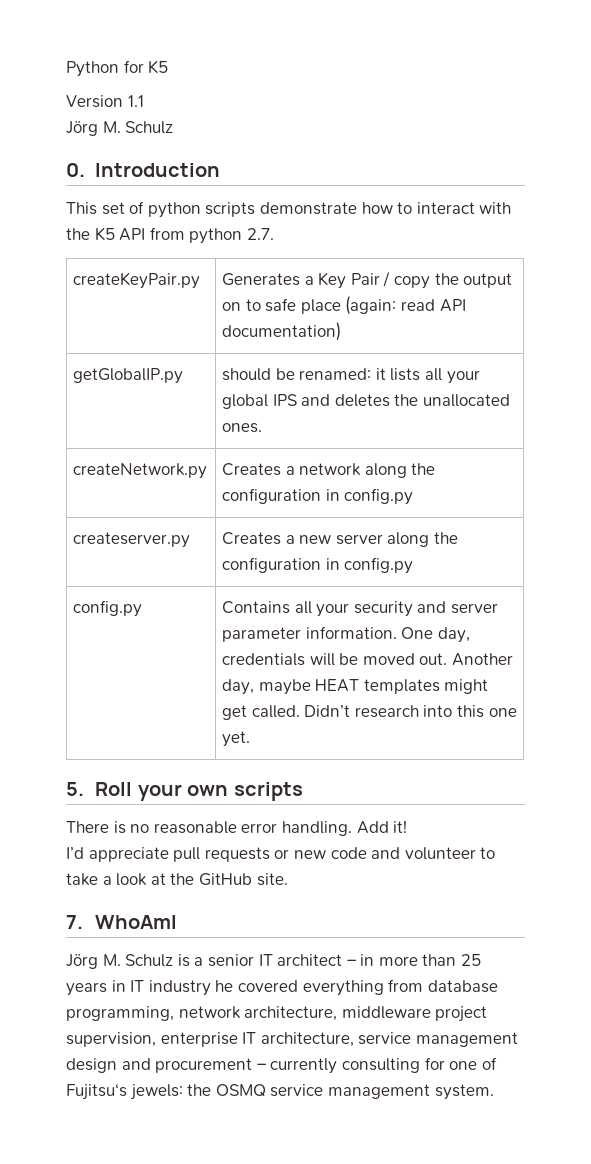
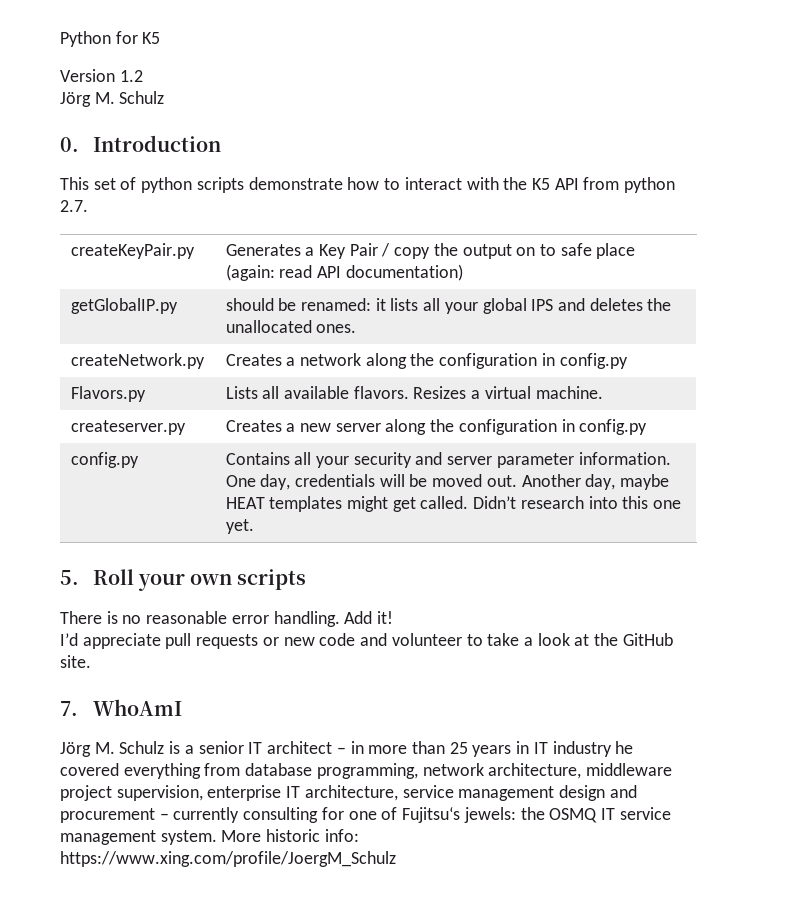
- Version 1.1
+ Version 1.2
+ Flavors.py | Lists all available flavors. Resizes a virtual machine.
- Jörg M. Schulz is a senior IT architect – in more than 25 years in IT industry he covered everything from database programming, network architecture, middleware project supervision, enterprise IT architecture, service management design and procurement – currently consulting for one of Fujitsu‘s jewels: the OSMQ service management system.
+ Jörg M. Schulz is a senior IT architect – in more than 25 years in IT industry he covered everything from database programming, network architecture, middleware project supervision, enterprise IT architecture, service management design and procurement – currently consulting for one of Fujitsu‘s jewels: the OSMQ IT service management system.
+ More historic info: https://www.xing.com/profile/JoergM_Schulz

